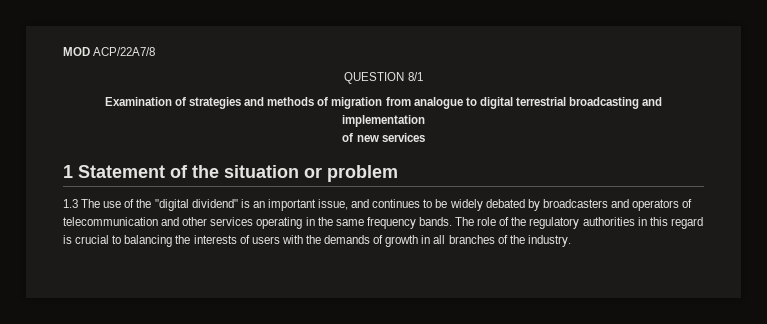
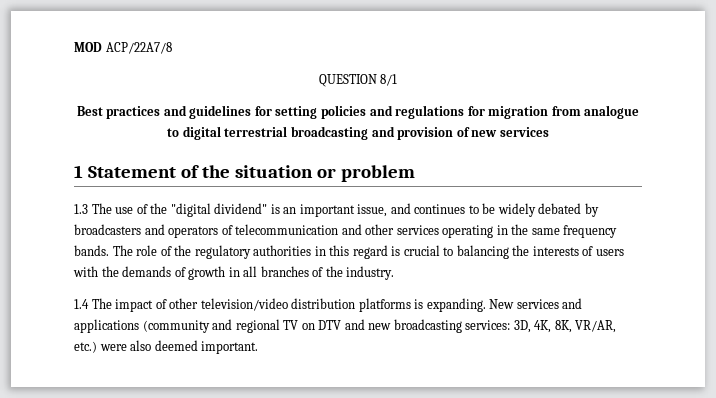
- Examination of strategies and methods of migration from analogue to digital terrestrial broadcasting and implementation
- of new services
+ Best practices and guidelines for setting policies and regulations for migration from analogue to digital terrestrial broadcasting and provision of new services
+ 1.4 The impact of other television/video distribution platforms is expanding. New services and applications (community and regional TV on DTV and new broadcasting services: 3D, 4K, 8K, VR/AR, etc.) were also deemed important.

